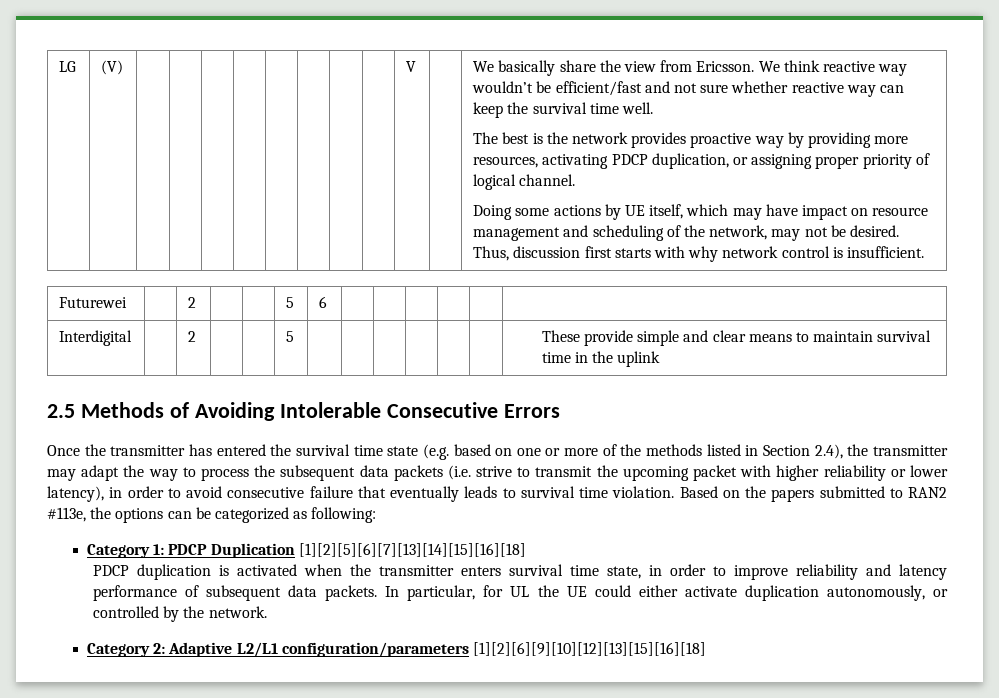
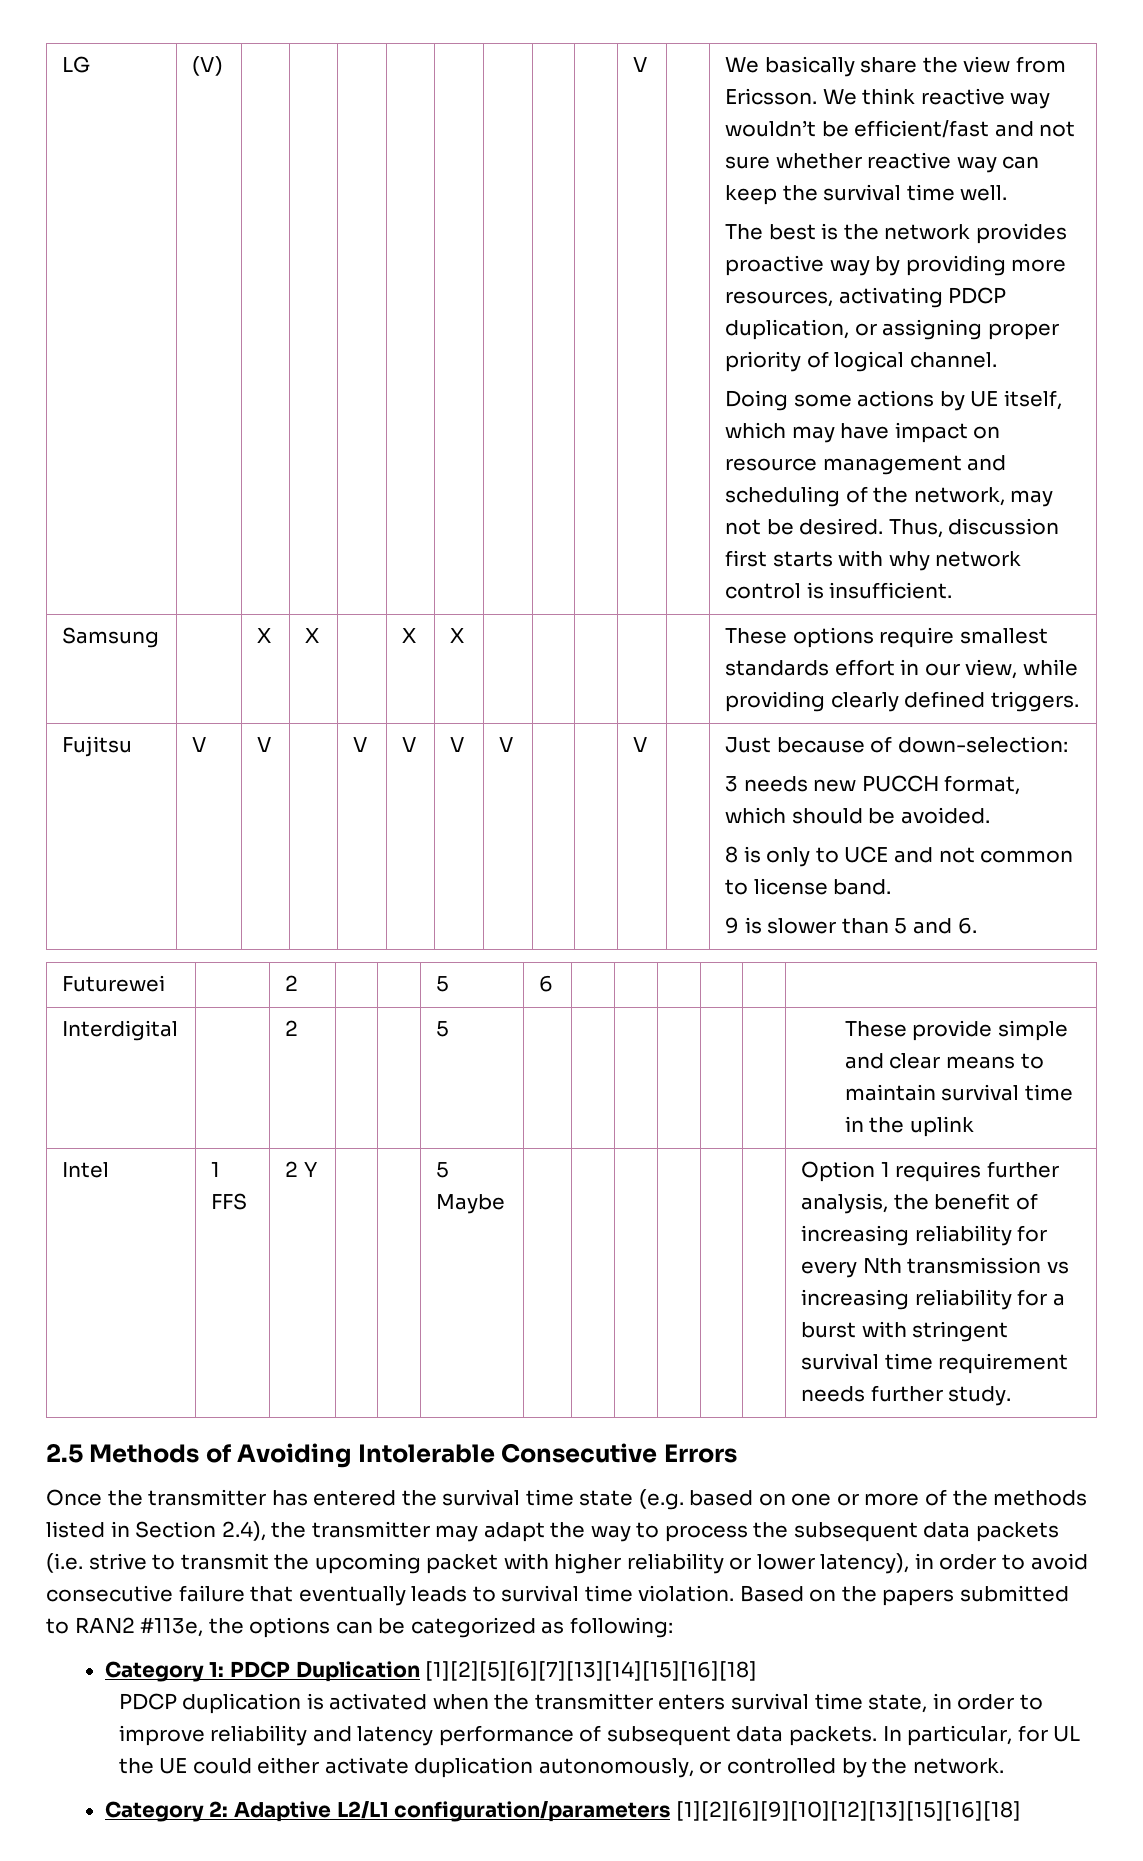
+ Samsung | | X | X | | X | X | | | | | | These options require smallest standards effort in our view, while providing clearly defined triggers.
+ Fujitsu | V | V | | V | V | V | V | | | V | | Just because of down-selection:
+ 3 needs new PUCCH format, which should be avoided.
+ 8 is only to UCE and not common to license band.
+ 9 is slower than 5 and 6.
+ Intel | 1 FFS | 2 Y | | | 5 Maybe | | | | | | | Option 1 requires further analysis, the benefit of increasing reliability for every Nth transmission vs increasing reliability for a burst with stringent survival time requirement needs further study.

